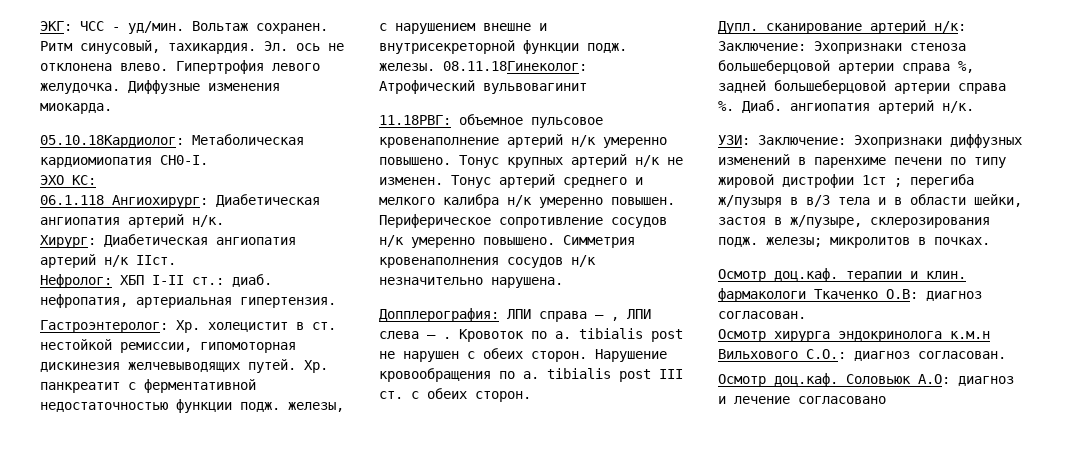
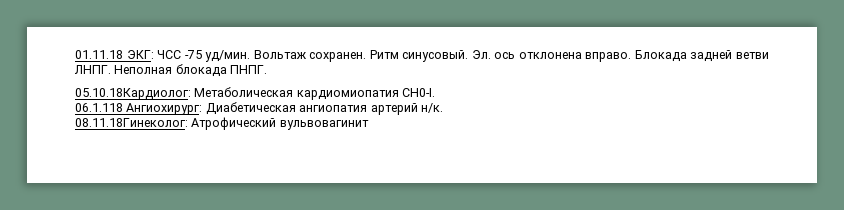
- ЭКГ: ЧСС - уд/мин.
+ 01.11.18 ЭКГ: ЧСС -75 уд/мин.
- Ритм синусовый, тахикардия. Эл. ось не отклонена влево. Гипертрофия левого желудочка. Диффузные изменения миокарда.
+ Ритм синусовый. Эл. ось отклонена вправо. Блокада задней ветви ЛНПГ. Неполная блокада ПНПГ.
- ЭХО КС:
- Хирург: Диабетическая ангиопатия артерий н/к IIcт.
- Нефролог: ХБП I-II ст.: диаб. нефропатия, артериальная гипертензия.
- Гастроэнтеролог: Хр. холецистит в ст. нестойкой ремиссии, гипомоторная дискинезия желчевыводящих путей. Хр. панкреатит с ферментативной недостаточностью функции подж. железы, с нарушением внешне и внутрисекреторной функции подж. железы. 08.11.18Гинеколог: Атрофический вульвовагинит
- 11.18РВГ: объемное пульсовое кровенаполнение артерий н/к умеренно повышено. Тонус крупных артерий н/к не изменен. Тонус артерий среднего и мелкого калибра н/к умеренно повышен. Периферическое сопротивление сосудов н/к умеренно повышено. Симметрия кровенаполнения сосудов н/к незначительно нарушена.
- Допплерография: ЛПИ справа – , ЛПИ слева – . Кровоток по а. tibialis роst не нарушен с обеих сторон. Нарушение кровообращения по а. tibialis роst III ст. с обеих сторон.
- Дупл. сканирование артерий н/к: Заключение: Эхопризнаки стеноза большеберцовой артерии справа %, задней большеберцовой артерии справа %. Диаб. ангиопатия артерий н/к.
- УЗИ: Заключение: Эхопризнаки диффузных изменений в паренхиме печени по типу жировой дистрофии 1ст ; перегиба ж/пузыря в в/3 тела и в области шейки, застоя в ж/пузыре, склерозирования подж. железы; микролитов в почках.
- Осмотр доц.каф. терапии и клин. фармакологи Ткаченко О.В: диагноз согласован.
- Осмотр хирурга эндокринолога к.м.н Вильхового С.О.: диагноз согласован.
- Осмотр доц.каф. Соловьюк А.О: диагноз и лечение согласовано
+ 08.11.18Гинеколог: Атрофический вульвовагинит

